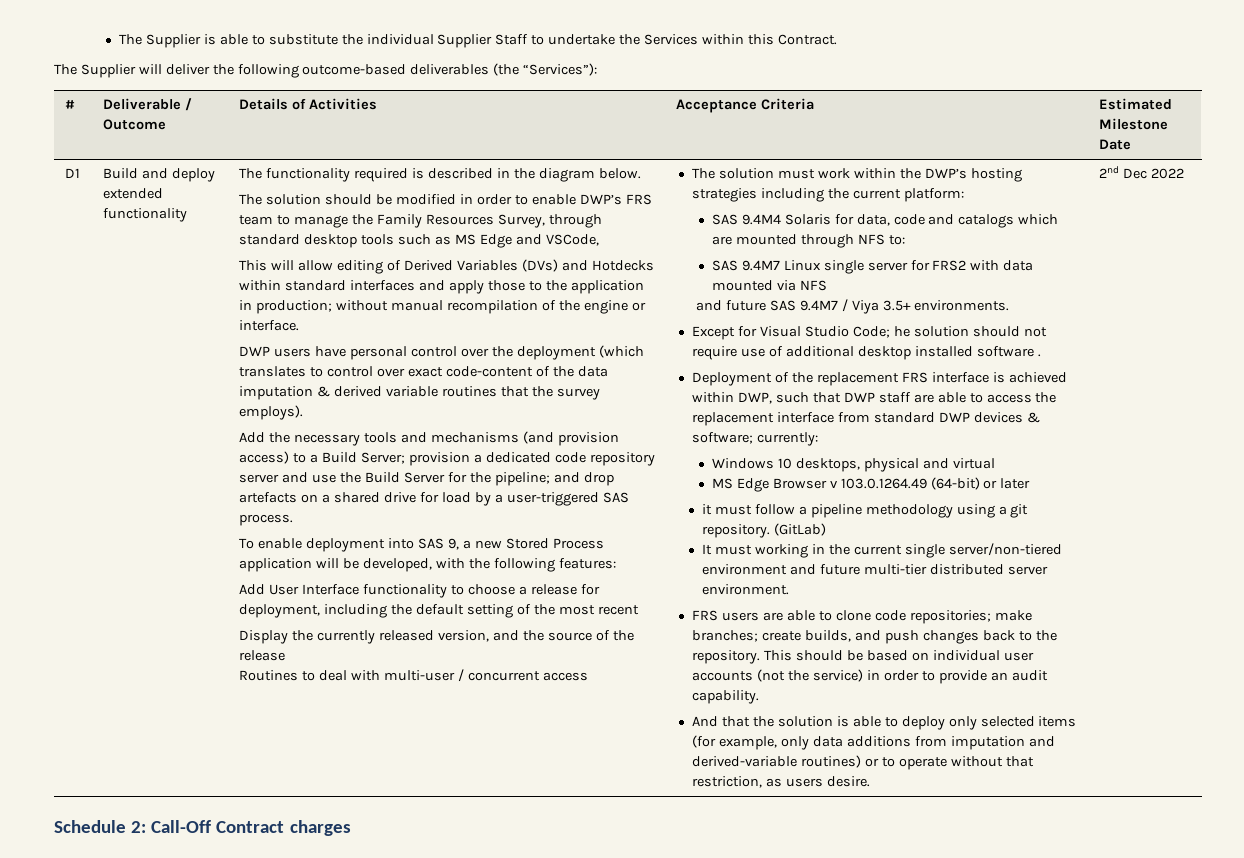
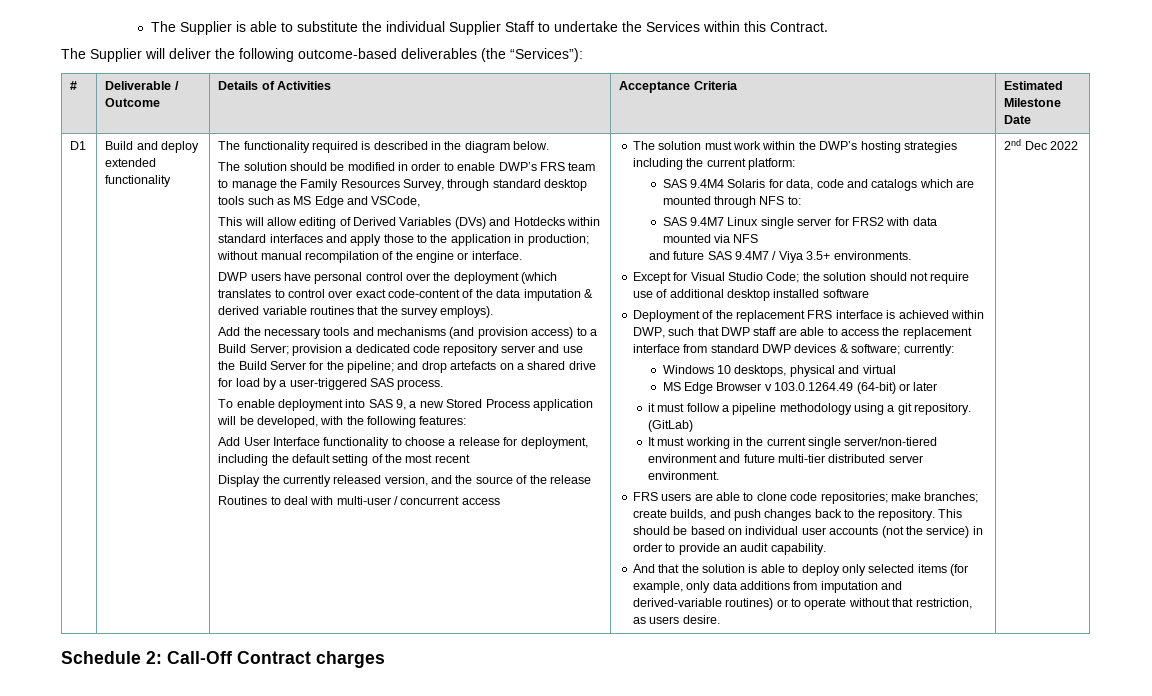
- Except for Visual Studio Code; he solution should not require use of additional desktop installed software .
+ Except for Visual Studio Code; the solution should not require use of additional desktop installed software

